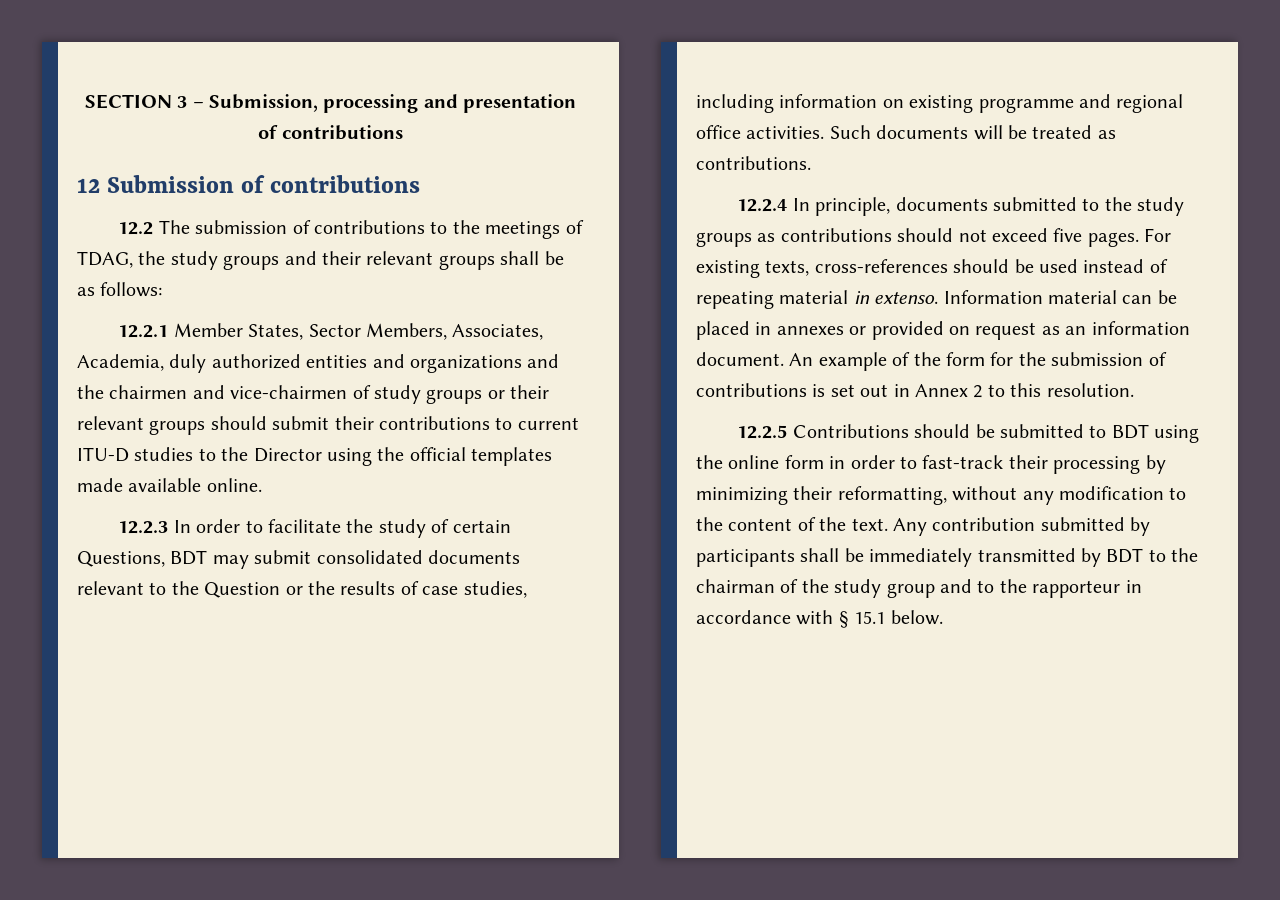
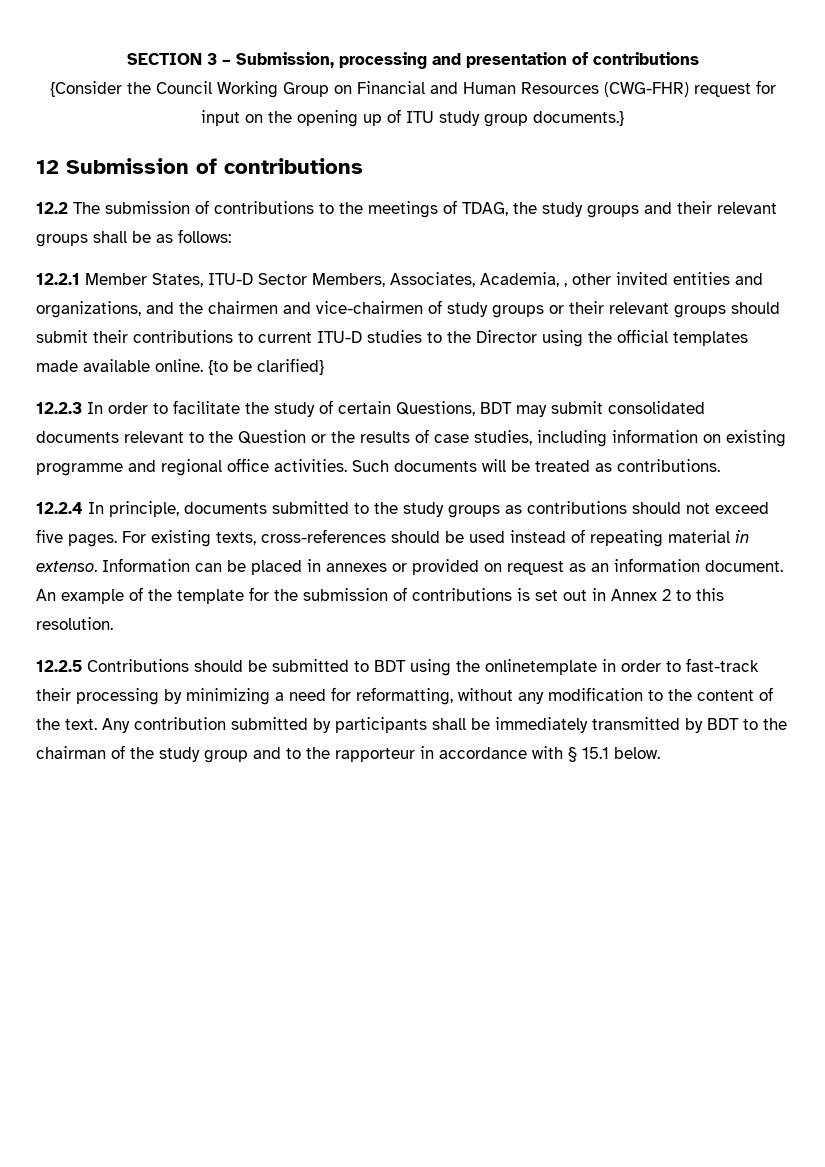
+ {Consider the Council Working Group on Financial and Human Resources (CWG-FHR) request for input on the opening up of ITU study group documents.}
- 12.2.1 Member States, Sector Members, Associates, Academia, duly authorized entities and organizations and the chairmen and vice-chairmen of study groups or their relevant groups should submit their contributions to current ITU-D studies to the Director using the official templates made available online.
+ 12.2.1 Member States, ITU-D Sector Members, Associates, Academia, , other invited entities and organizations, and the chairmen and vice-chairmen of study groups or their relevant groups should submit their contributions to current ITU-D studies to the Director using the official templates made available online. {to be clarified}
- Information material can be placed in annexes or provided on request as an information document.
+ Information can be placed in annexes or provided on request as an information document.
- An example of the form for the submission of contributions is set out in Annex 2 to this resolution.
+ An example of the template for the submission of contributions is set out in Annex 2 to this resolution.
- 12.2.5 Contributions should be submitted to BDT using the online form in order to fast-track their processing by minimizing their reformatting, without any modification to the content of the text.
+ 12.2.5 Contributions should be submitted to BDT using the onlinetemplate in order to fast-track their processing by minimizing a need for reformatting, without any modification to the content of the text.

